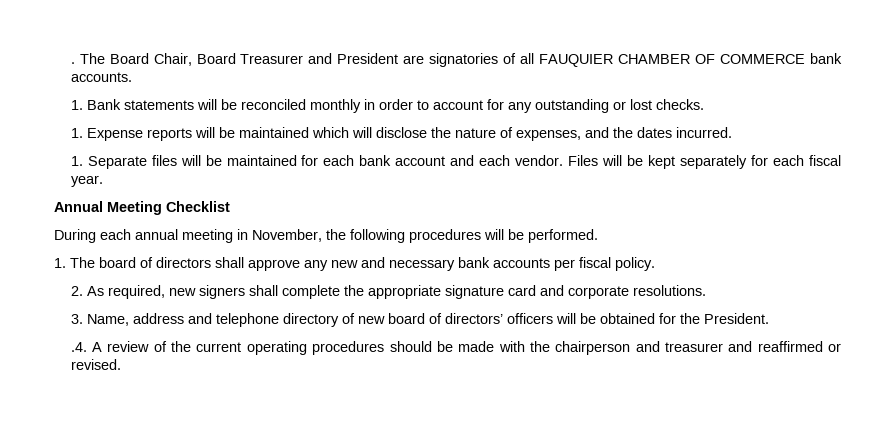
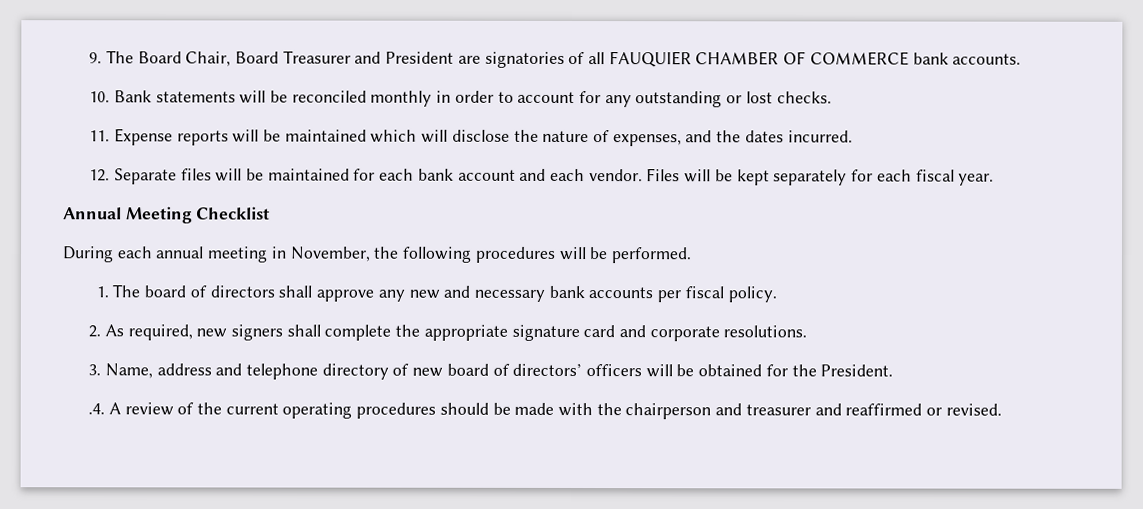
- . The Board Chair, Board Treasurer and President are signatories of all FAUQUIER CHAMBER OF COMMERCE bank accounts.
+ 9. The Board Chair, Board Treasurer and President are signatories of all FAUQUIER CHAMBER OF COMMERCE bank accounts.
- 1. Bank statements will be reconciled monthly in order to account for any outstanding or lost checks.
+ 10. Bank statements will be reconciled monthly in order to account for any outstanding or lost checks.
- 1. Expense reports will be maintained which will disclose the nature of expenses, and the dates incurred.
+ 11. Expense reports will be maintained which will disclose the nature of expenses, and the dates incurred.
- 1. Separate files will be maintained for each bank account and each vendor.
+ 12. Separate files will be maintained for each bank account and each vendor.

